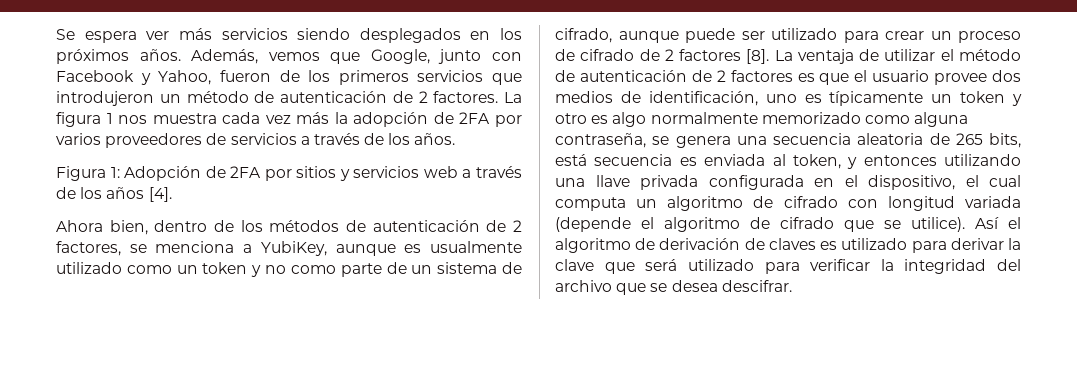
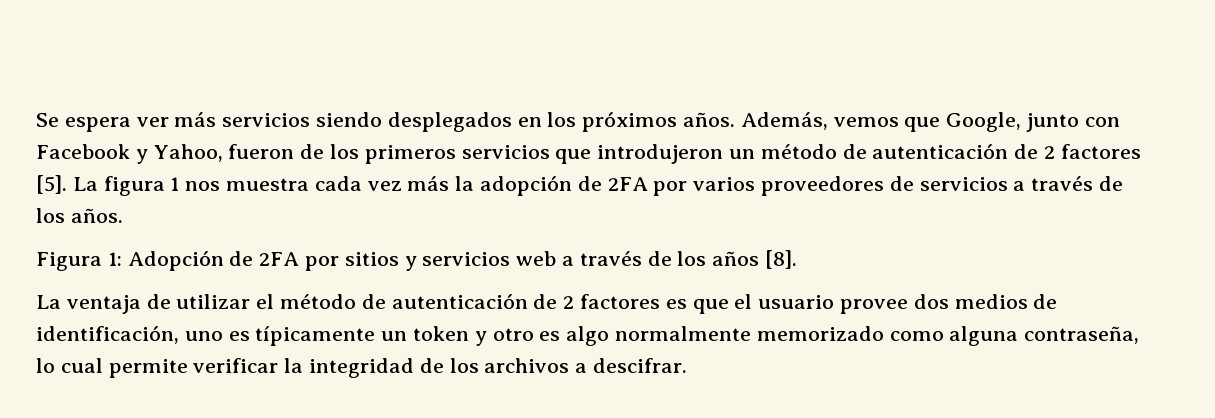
- Además, vemos que Google, junto con Facebook y Yahoo, fueron de los primeros servicios que introdujeron un método de autenticación de 2 factores.
+ Además, vemos que Google, junto con Facebook y Yahoo, fueron de los primeros servicios que introdujeron un método de autenticación de 2 factores [5].
- Figura 1: Adopción de 2FA por sitios y servicios web a través de los años [4].
- Ahora bien, dentro de los métodos de autenticación de 2 factores, se menciona a YubiKey, aunque es usualmente utilizado como un token y no como parte de un sistema de cifrado, aunque puede ser utilizado para crear un proceso de cifrado de 2 factores [8]. La ventaja de utilizar el método de autenticación de 2 factores es que el usuario provee dos medios de identificación, uno es típicamente un token y otro es algo normalmente memorizado como alguna contraseña, se genera una secuencia aleatoria de 265 bits, está secuencia es enviada al token, y entonces utilizando una llave privada configurada en el dispositivo, el cual computa un algoritmo de cifrado con longitud variada (depende el algoritmo de cifrado que se utilice). Así el algoritmo de derivación de claves es utilizado para derivar la clave que será utilizado para verificar la integridad del archivo que se desea descifrar.
+ Figura 1: Adopción de 2FA por sitios y servicios web a través de los años [8].
+ La ventaja de utilizar el método de autenticación de 2 factores es que el usuario provee dos medios de identificación, uno es típicamente un token y otro es algo normalmente memorizado como alguna contraseña, lo cual permite verificar la integridad de los archivos a descifrar.

